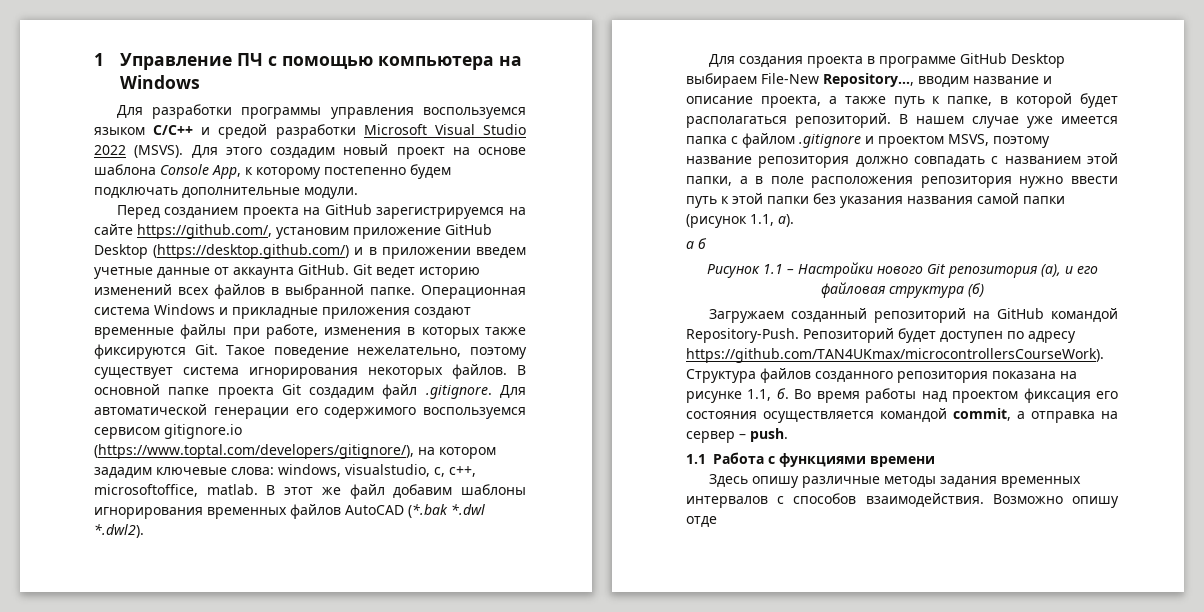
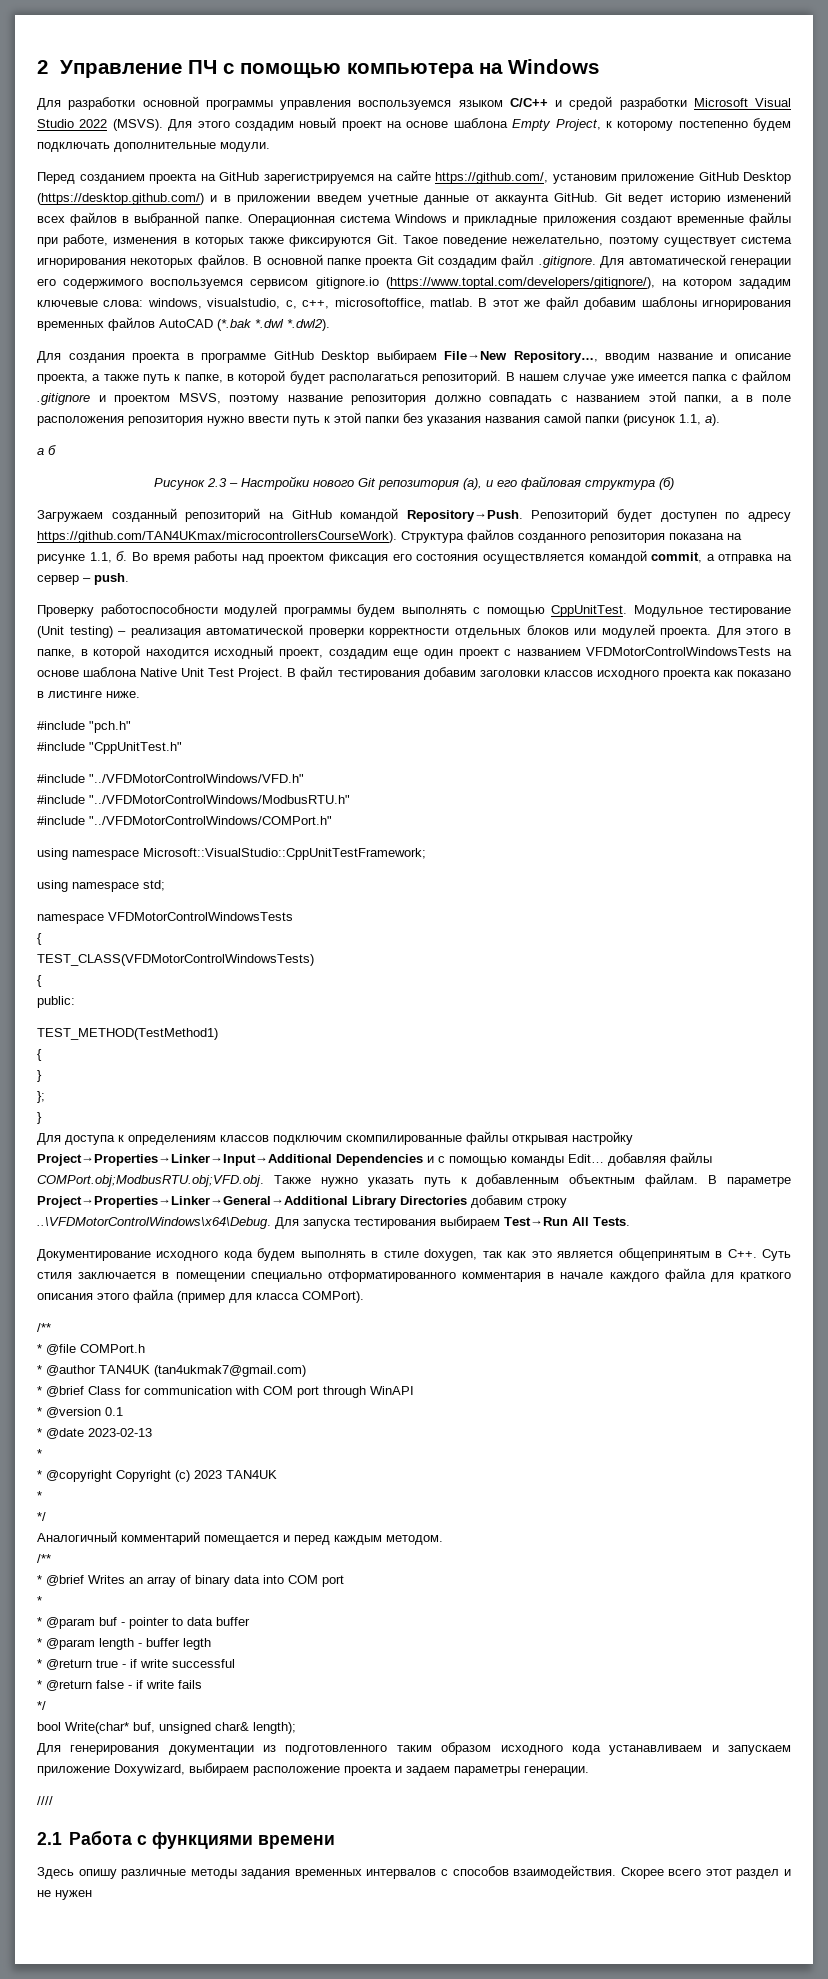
- 1 Управление ПЧ с помощью компьютера на Windows
+ 2 Управление ПЧ с помощью компьютера на Windows
- Для разработки программы управления воспользуемся языком C/C++ и средой разработки Microsoft Visual Studio 2022 (MSVS).
+ Для разработки основной программы управления воспользуемся языком C/C++ и средой разработки Microsoft Visual Studio 2022 (MSVS).
- Для этого создадим новый проект на основе шаблона Console App, к которому постепенно будем подключать дополнительные модули.
+ Для этого создадим новый проект на основе шаблона Empty Project, к которому постепенно будем подключать дополнительные модули.
- Для создания проекта в программе GitHub Desktop выбираем File-New Repository…, вводим название и описание проекта, а также путь к папке, в которой будет располагаться репозиторий.
+ Для создания проекта в программе GitHub Desktop выбираем File→New Repository…, вводим название и описание проекта, а также путь к папке, в которой будет располагаться репозиторий.
- Рисунок 1.1 – Настройки нового Git репозитория (а), и его файловая структура (б)
+ Рисунок 2.3 – Настройки нового Git репозитория (а), и его файловая структура (б)
- Загружаем созданный репозиторий на GitHub командой Repository-Push.
+ Загружаем созданный репозиторий на GitHub командой Repository→Push.
- 1.1 Работа с функциями времени
+ Проверку работоспособности модулей программы будем выполнять c помощью CppUnitTest. Модульное тестирование (Unit testing) – реализация автоматической проверки корректности отдельных блоков или модулей проекта. Для этого в папке, в которой находится исходный проект, создадим еще один проект с названием VFDMotorControlWindowsTests на основе шаблона Native Unit Test Project. В файл тестирования добавим заголовки классов исходного проекта как показано в листинге ниже.
+ #include "pch.h"
+ #include "CppUnitTest.h"
+ #include "../VFDMotorControlWindows/VFD.h"
+ #include "../VFDMotorControlWindows/ModbusRTU.h"
+ #include "../VFDMotorControlWindows/COMPort.h"
+ using namespace Microsoft::VisualStudio::CppUnitTestFramework;
+ using namespace std;
+ namespace VFDMotorControlWindowsTests
+ {
+ TEST_CLASS(VFDMotorControlWindowsTests)
+ {
+ public:
+ TEST_METHOD(TestMethod1)
+ {
+ }
+ };
+ }
+ Для доступа к определениям классов подключим скомпилированные файлы открывая настройку Project→Properties→Linker→Input→Additional Dependencies и с помощью команды Edit… добавляя файлы COMPort.obj;ModbusRTU.obj;VFD.obj. Также нужно указать путь к добавленным объектным файлам. В параметре Project→Properties→Linker→General→Additional Library Directories добавим строку ..\VFDMotorControlWindows\x64\Debug. Для запуска тестирования выбираем Test→Run All Tests.
+ Документирование исходного кода будем выполнять в стиле doxygen, так как это является общепринятым в C++. Суть стиля заключается в помещении специально отформатированного комментария в начале каждого файла для краткого описания этого файла (пример для класса COMPort).
+ /**
+ * @file COMPort.h
+ * @author TAN4UK (tan4ukmak7@gmail.com)
+ * @brief Class for communication with COM port through WinAPI
+ * @version 0.1
+ * @date 2023-02-13
+ *
+ * @copyright Copyright (c) 2023 TAN4UK
+ *
+ */
+ Аналогичный комментарий помещается и перед каждым методом.
+ /**
+ * @brief Writes an array of binary data into COM port
+ *
+ * @param buf - pointer to data buffer
+ * @param length - buffer legth
+ * @return true - if write successful
+ * @return false - if write fails
+ */
+ bool Write(char* buf, unsigned char& length);
+ Для генерирования документации из подготовленного таким образом исходного кода устанавливаем и запускаем приложение Doxywizard, выбираем расположение проекта и задаем параметры генерации.
+ ////
+ 2.1 Работа с функциями времени
- Возможно опишу отде
+ Скорее всего этот раздел и не нужен

